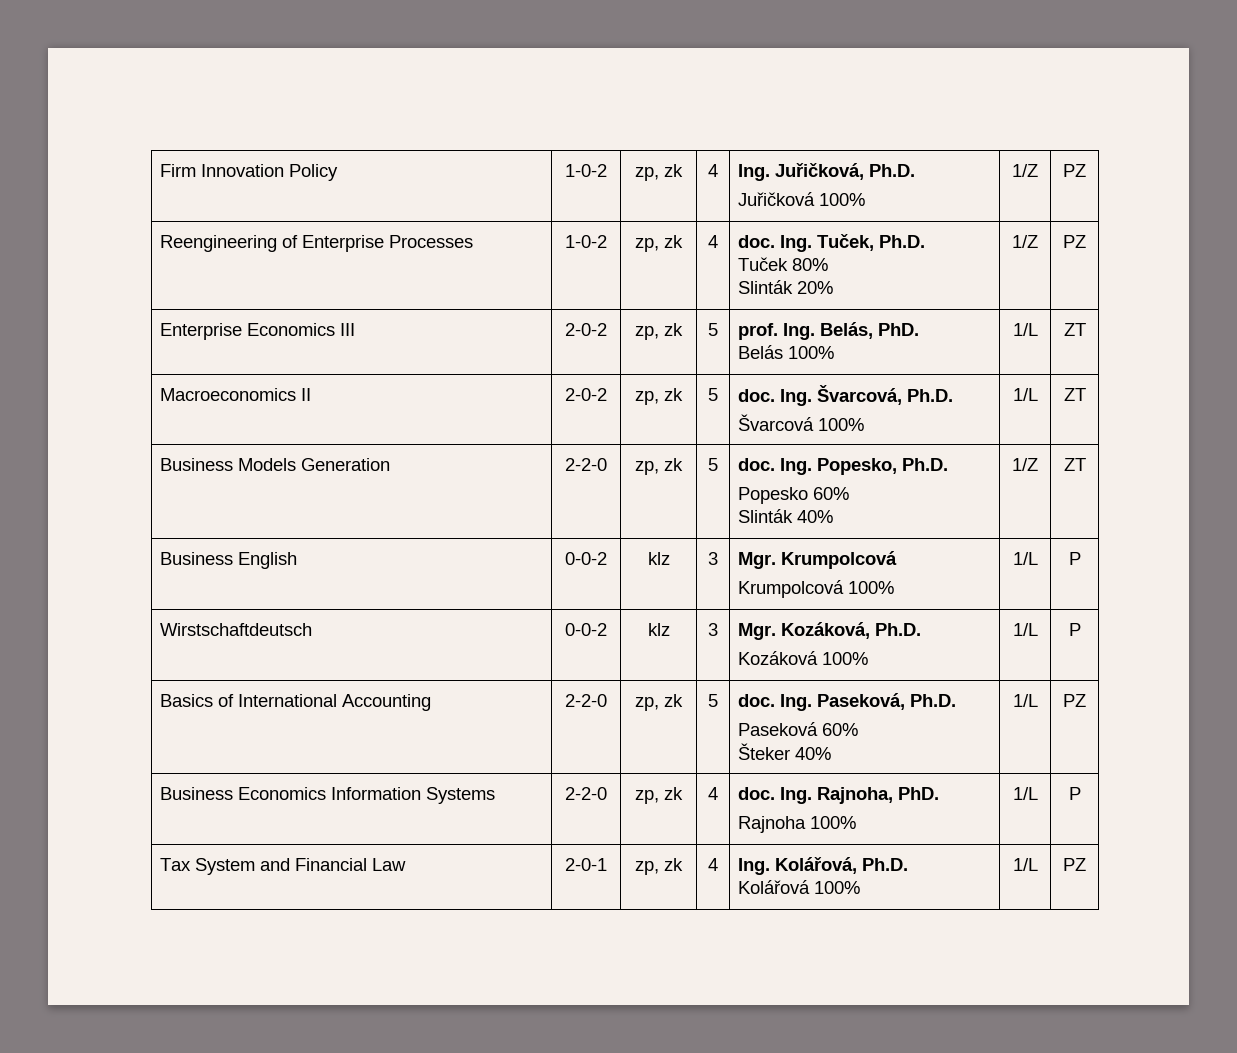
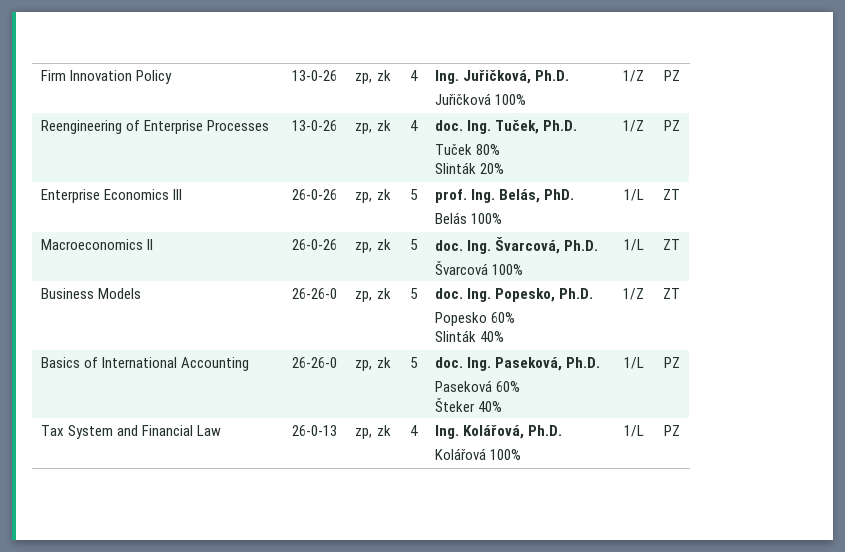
- Firm Innovation Policy | 1-0-2 | zp, zk | 4 | Ing. Juřičková, Ph.D.
+ Firm Innovation Policy | 13-0-26 | zp, zk | 4 | Ing. Juřičková, Ph.D.
- Reengineering of Enterprise Processes | 1-0-2 | zp, zk | 4 | doc. Ing. Tuček, Ph.D.
+ Reengineering of Enterprise Processes | 13-0-26 | zp, zk | 4 | doc. Ing. Tuček, Ph.D.
- Enterprise Economics III | 2-0-2 | zp, zk | 5 | prof. Ing. Belás, PhD.
+ Enterprise Economics III | 26-0-26 | zp, zk | 5 | prof. Ing. Belás, PhD.
- Macroeconomics II | 2-0-2 | zp, zk | 5 | doc. Ing. Švarcová, Ph.D.
+ Macroeconomics II | 26-0-26 | zp, zk | 5 | doc. Ing. Švarcová, Ph.D.
- Business Models Generation | 2-2-0 | zp, zk | 5 | doc. Ing. Popesko, Ph.D.
+ Business Models | 26-26-0 | zp, zk | 5 | doc. Ing. Popesko, Ph.D.
- Business English | 0-0-2 | klz | 3 | Mgr. Krumpolcová
- Krumpolcová 100% | 1/L | P
- Wirstschaftdeutsch | 0-0-2 | klz | 3 | Mgr. Kozáková, Ph.D.
- Kozáková 100% | 1/L | P
- Basics of International Accounting | 2-2-0 | zp, zk | 5 | doc. Ing. Paseková, Ph.D.
+ Basics of International Accounting | 26-26-0 | zp, zk | 5 | doc. Ing. Paseková, Ph.D.
- Business Economics Information Systems | 2-2-0 | zp, zk | 4 | doc. Ing. Rajnoha, PhD.
- Rajnoha 100% | 1/L | P
- Tax System and Financial Law | 2-0-1 | zp, zk | 4 | Ing. Kolářová, Ph.D.
+ Tax System and Financial Law | 26-0-13 | zp, zk | 4 | Ing. Kolářová, Ph.D.

